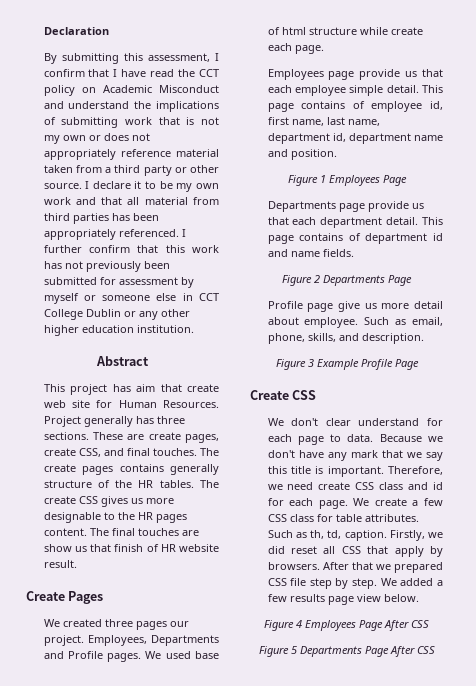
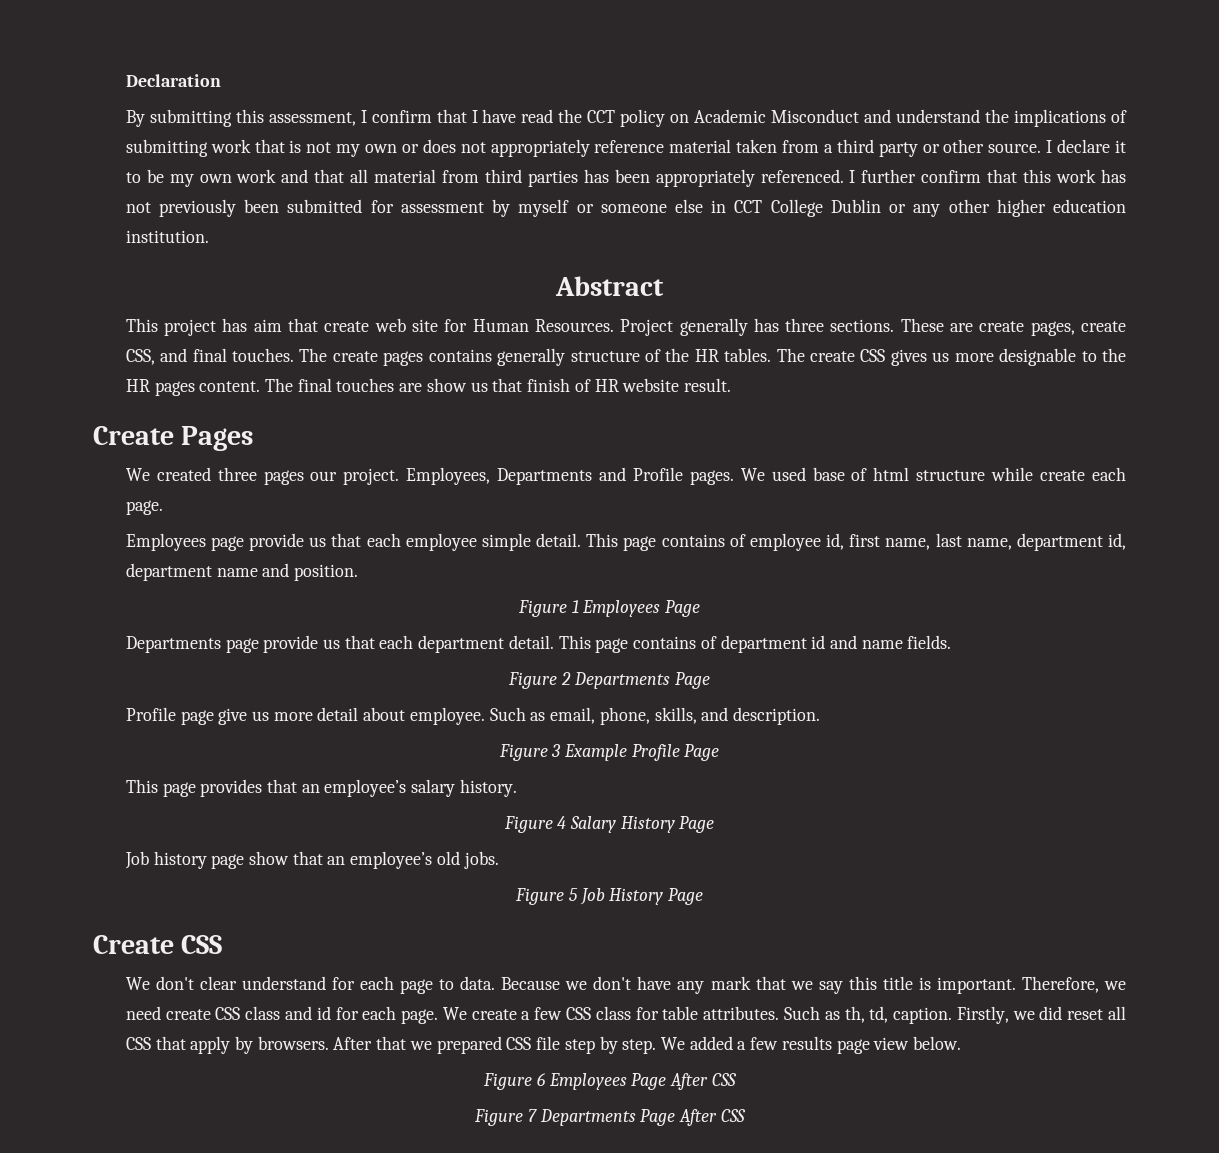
+ This page provides that an employee’s salary history.
+ Figure 4 Salary History Page
+ Job history page show that an employee’s old jobs.
+ Figure 5 Job History Page
- Figure 4 Employees Page After CSS
+ Figure 6 Employees Page After CSS
- Figure 5 Departments Page After CSS
+ Figure 7 Departments Page After CSS

